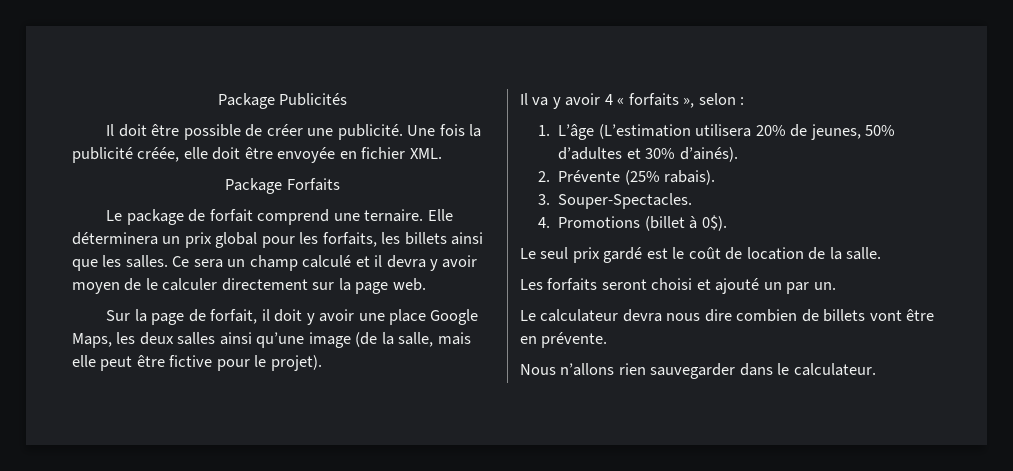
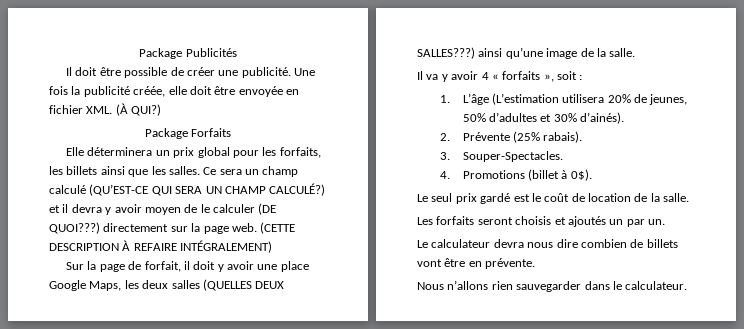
- Une fois la publicité créée, elle doit être envoyée en fichier XML.
+ Une fois la publicité créée, elle doit être envoyée en fichier XML. (À QUI?)
- Le package de forfait comprend une ternaire.
- Ce sera un champ calculé et il devra y avoir moyen de le calculer directement sur la page web.
+ Ce sera un champ calculé (QU’EST-CE QUI SERA UN CHAMP CALCULÉ?) et il devra y avoir moyen de le calculer (DE QUOI???) directement sur la page web. (CETTE DESCRIPTION À REFAIRE INTÉGRALEMENT)
- Sur la page de forfait, il doit y avoir une place Google Maps, les deux salles ainsi qu’une image (de la salle, mais elle peut être fictive pour le projet).
+ Sur la page de forfait, il doit y avoir une place Google Maps, les deux salles (QUELLES DEUX SALLES???) ainsi qu’une image de la salle.
- Il va y avoir 4 « forfaits », selon :
+ Il va y avoir 4 « forfaits », soit :
- Les forfaits seront choisi et ajouté un par un.
+ Les forfaits seront choisis et ajoutés un par un.

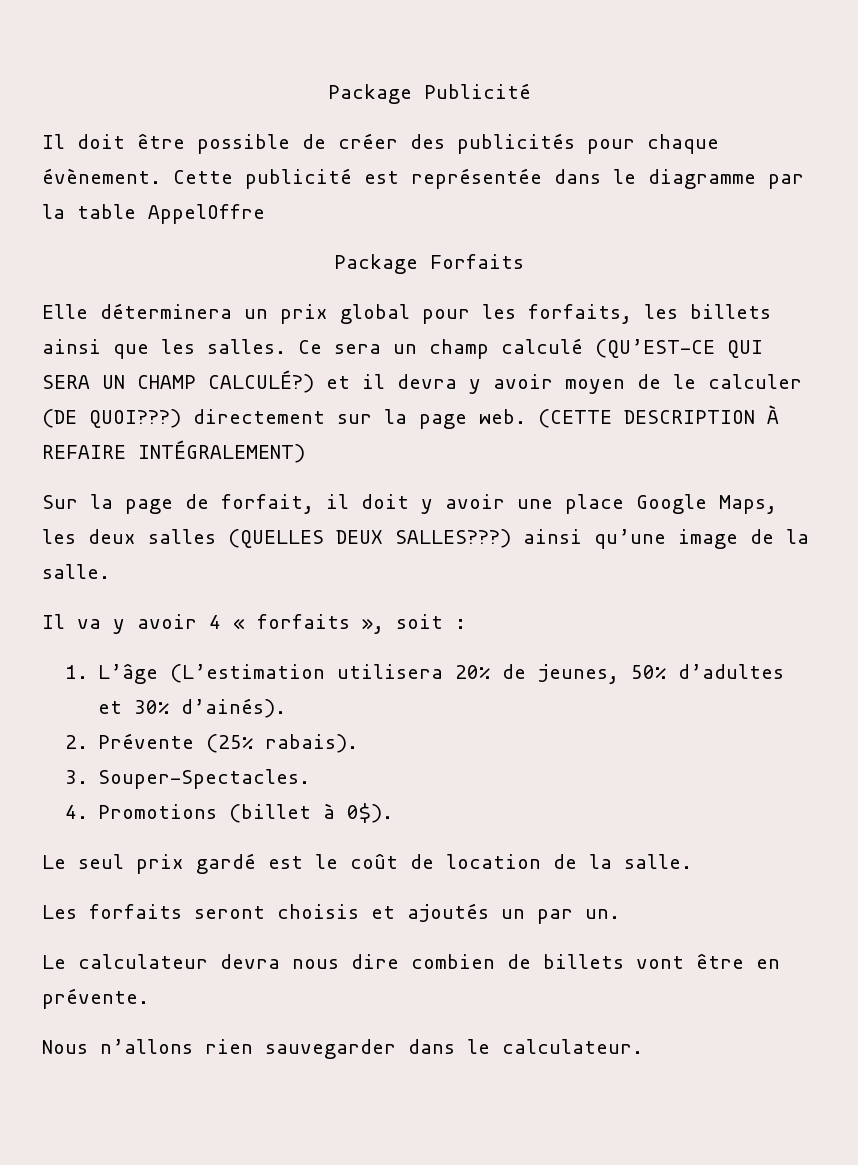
- Package Publicités
+ Package Publicité
- Il doit être possible de créer une publicité. Une fois la publicité créée, elle doit être envoyée en fichier XML. (À QUI?)
+ Il doit être possible de créer des publicités pour chaque évènement. Cette publicité est représentée dans le diagramme par la table AppelOffre

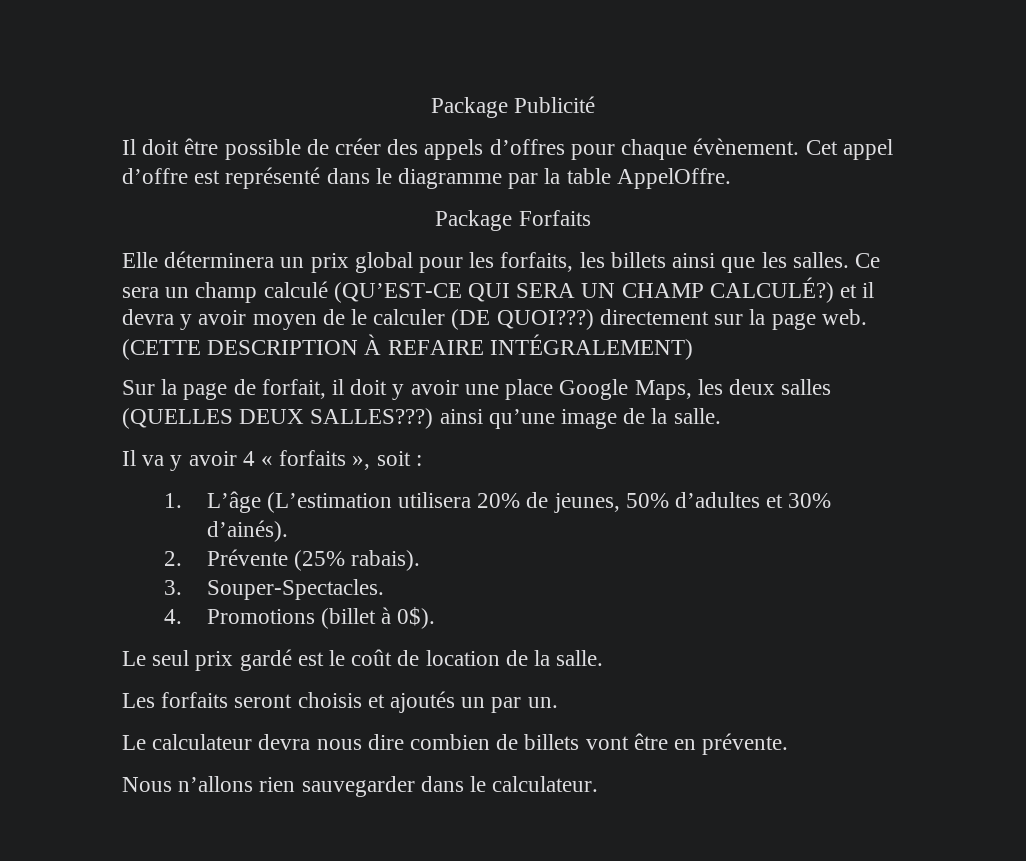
- Il doit être possible de créer des publicités pour chaque évènement.
+ Il doit être possible de créer des appels d’offres pour chaque évènement.
- Cette publicité est représentée dans le diagramme par la table AppelOffre
+ Cet appel d’offre est représenté dans le diagramme par la table AppelOffre.

